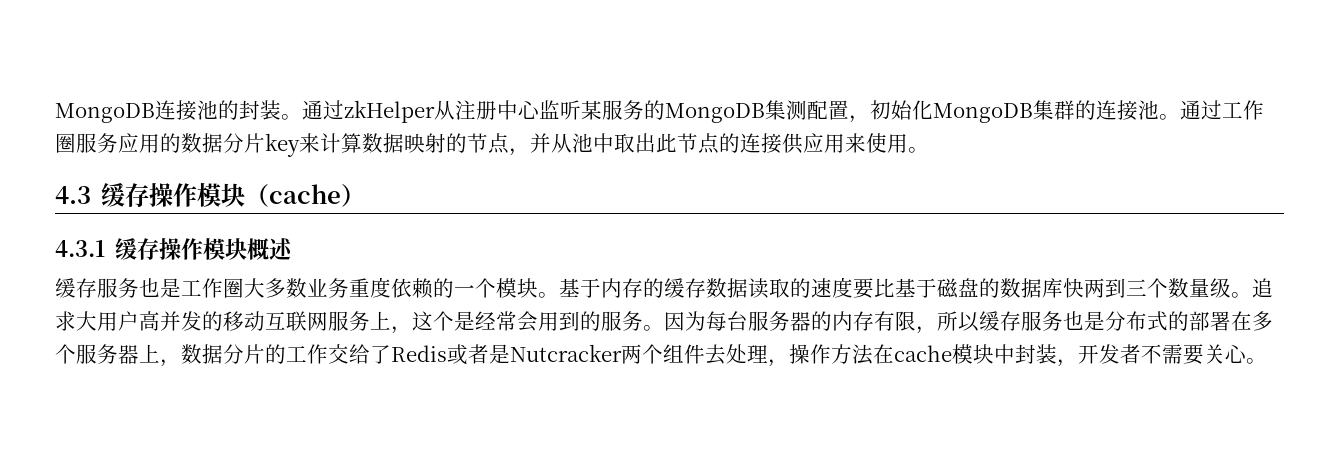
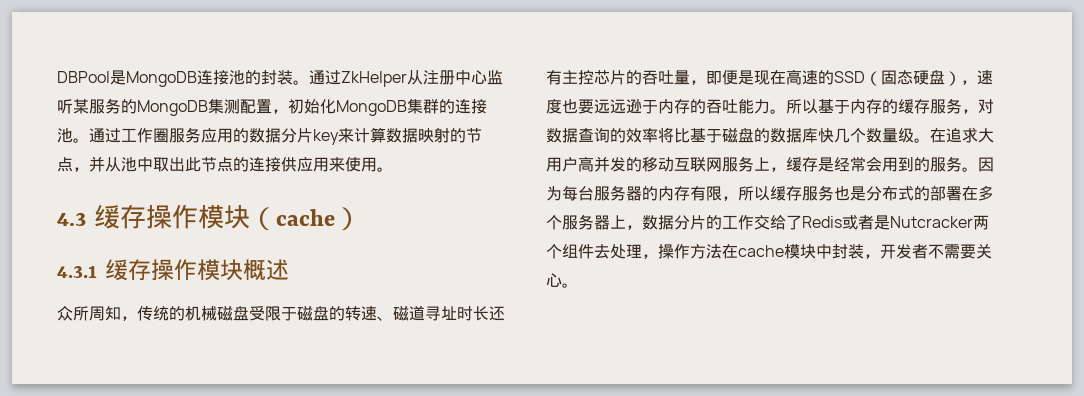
- MongoDB连接池的封装。
+ DBPool是MongoDB连接池的封装。
- 通过zkHelper从注册中心监听某服务的MongoDB集测配置，初始化MongoDB集群的连接池。
+ 通过ZkHelper从注册中心监听某服务的MongoDB集测配置，初始化MongoDB集群的连接池。
- 缓存服务也是工作圈大多数业务重度依赖的一个模块。基于内存的缓存数据读取的速度要比基于磁盘的数据库快两到三个数量级。
+ 众所周知，传统的机械磁盘受限于磁盘的转速、磁道寻址时长还有主控芯片的吞吐量，即便是现在高速的SSD（固态硬盘），速度也要远远逊于内存的吞吐能力。所以基于内存的缓存服务，对数据查询的效率将比基于磁盘的数据库快几个数量级。
- 追求大用户高并发的移动互联网服务上，这个是经常会用到的服务。
+ 在追求大用户高并发的移动互联网服务上，缓存是经常会用到的服务。

